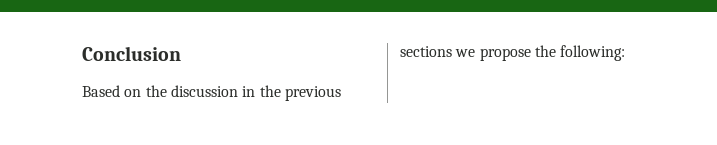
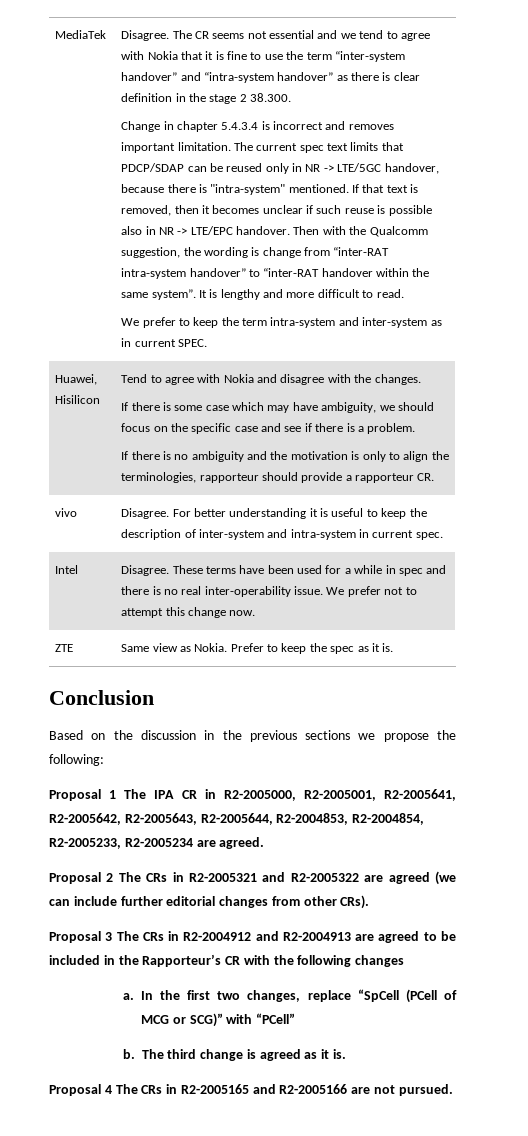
+ MediaTek | Disagree. The CR seems not essential and we tend to agree with Nokia that it is fine to use the term “inter-system handover” and “intra-system handover” as there is clear definition in the stage 2 38.300.
+ Change in chapter 5.4.3.4 is incorrect and removes important limitation. The current spec text limits that PDCP/SDAP can be reused only in NR -> LTE/5GC handover, because there is "intra-system" mentioned. If that text is removed, then it becomes unclear if such reuse is possible also in NR -> LTE/EPC handover. Then with the Qualcomm suggestion, the wording is change from “inter-RAT intra-system handover” to “inter-RAT handover within the same system”. It is lengthy and more difficult to read.
+ We prefer to keep the term intra-system and inter-system as in current SPEC.
+ Huawei, Hisilicon | Tend to agree with Nokia and disagree with the changes.
+ If there is some case which may have ambiguity, we should focus on the specific case and see if there is a problem.
+ If there is no ambiguity and the motivation is only to align the terminologies, rapporteur should provide a rapporteur CR.
+ vivo | Disagree. For better understanding it is useful to keep the description of inter-system and intra-system in current spec.
+ Intel | Disagree. These terms have been used for a while in spec and there is no real inter-operability issue. We prefer not to attempt this change now.
+ ZTE | Same view as Nokia. Prefer to keep the spec as it is.
+ Proposal 1 The IPA CR in R2-2005000, R2-2005001, R2-2005641, R2-2005642, R2-2005643, R2-2005644, R2-2004853, R2-2004854, R2-2005233, R2-2005234 are agreed.
+ Proposal 2 The CRs in R2-2005321 and R2-2005322 are agreed (we can include further editorial changes from other CRs).
+ Proposal 3 The CRs in R2-2004912 and R2-2004913 are agreed to be included in the Rapporteur’s CR with the following changes
+ a. In the first two changes, replace “SpCell (PCell of MCG or SCG)” with “PCell”
+ b. The third change is agreed as it is.
+ Proposal 4 The CRs in R2-2005165 and R2-2005166 are not pursued.

